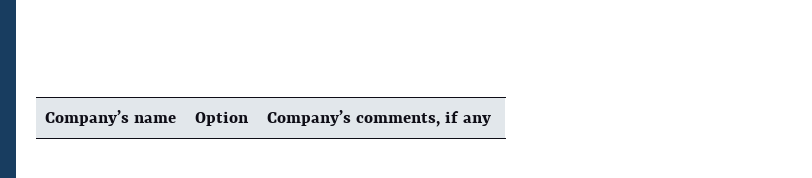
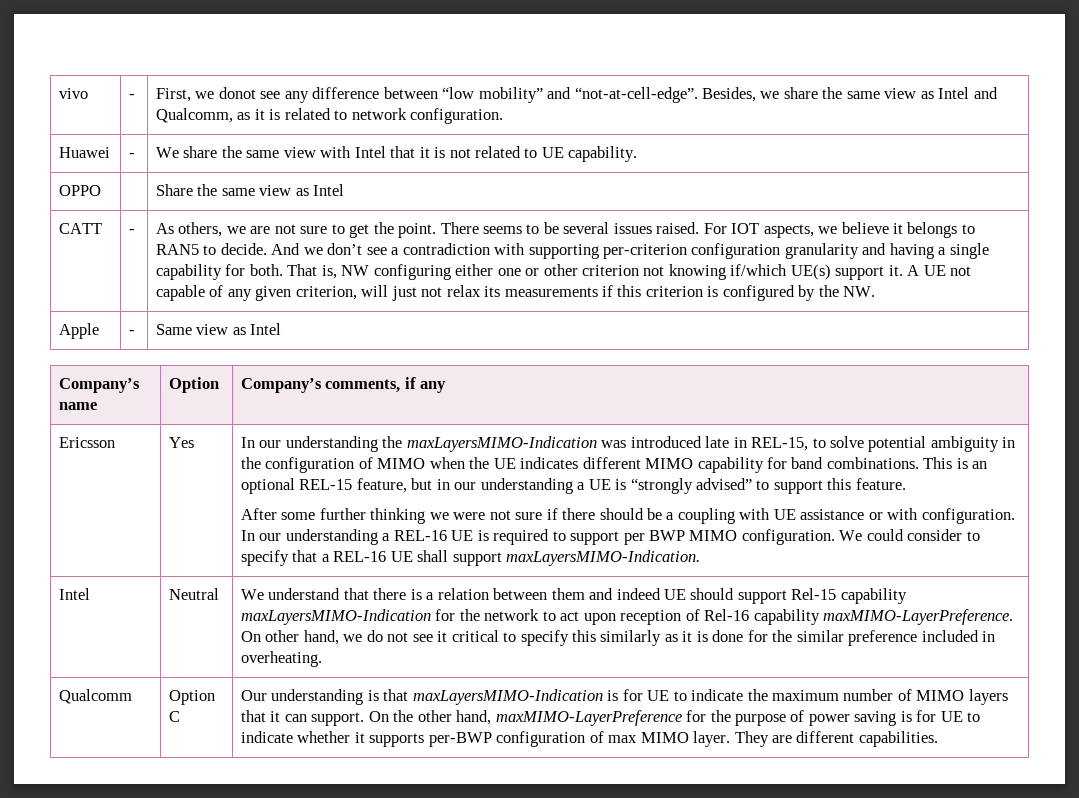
+ vivo | - | First, we donot see any difference between “low mobility” and “not-at-cell-edge”. Besides, we share the same view as Intel and Qualcomm, as it is related to network configuration.
+ Huawei | - | We share the same view with Intel that it is not related to UE capability.
+ OPPO | | Share the same view as Intel
+ CATT | - | As others, we are not sure to get the point. There seems to be several issues raised. For IOT aspects, we believe it belongs to RAN5 to decide. And we don’t see a contradiction with supporting per-criterion configuration granularity and having a single capability for both. That is, NW configuring either one or other criterion not knowing if/which UE(s) support it. A UE not capable of any given criterion, will just not relax its measurements if this criterion is configured by the NW.
+ Apple | - | Same view as Intel
+ Ericsson | Yes | In our understanding the maxLayersMIMO-Indication was introduced late in REL-15, to solve potential ambiguity in the configuration of MIMO when the UE indicates different MIMO capability for band combinations. This is an optional REL-15 feature, but in our understanding a UE is “strongly advised” to support this feature.
+ After some further thinking we were not sure if there should be a coupling with UE assistance or with configuration. In our understanding a REL-16 UE is required to support per BWP MIMO configuration. We could consider to specify that a REL-16 UE shall support maxLayersMIMO-Indication.
+ Intel | Neutral | We understand that there is a relation between them and indeed UE should support Rel-15 capability maxLayersMIMO-Indication for the network to act upon reception of Rel-16 capability maxMIMO-LayerPreference. On other hand, we do not see it critical to specify this similarly as it is done for the similar preference included in overheating.
+ Qualcomm | Option C | Our understanding is that maxLayersMIMO-Indication is for UE to indicate the maximum number of MIMO layers that it can support. On the other hand, maxMIMO-LayerPreference for the purpose of power saving is for UE to indicate whether it supports per-BWP configuration of max MIMO layer. They are different capabilities.

